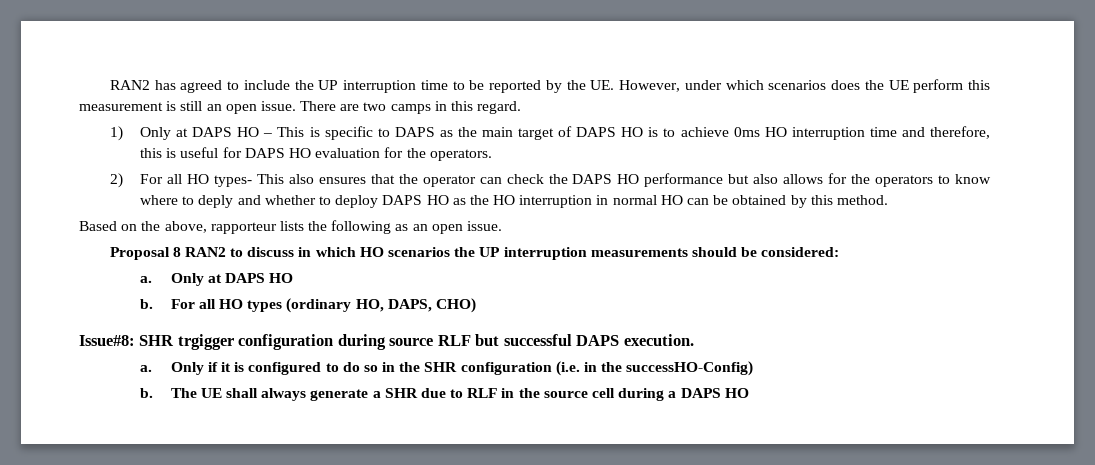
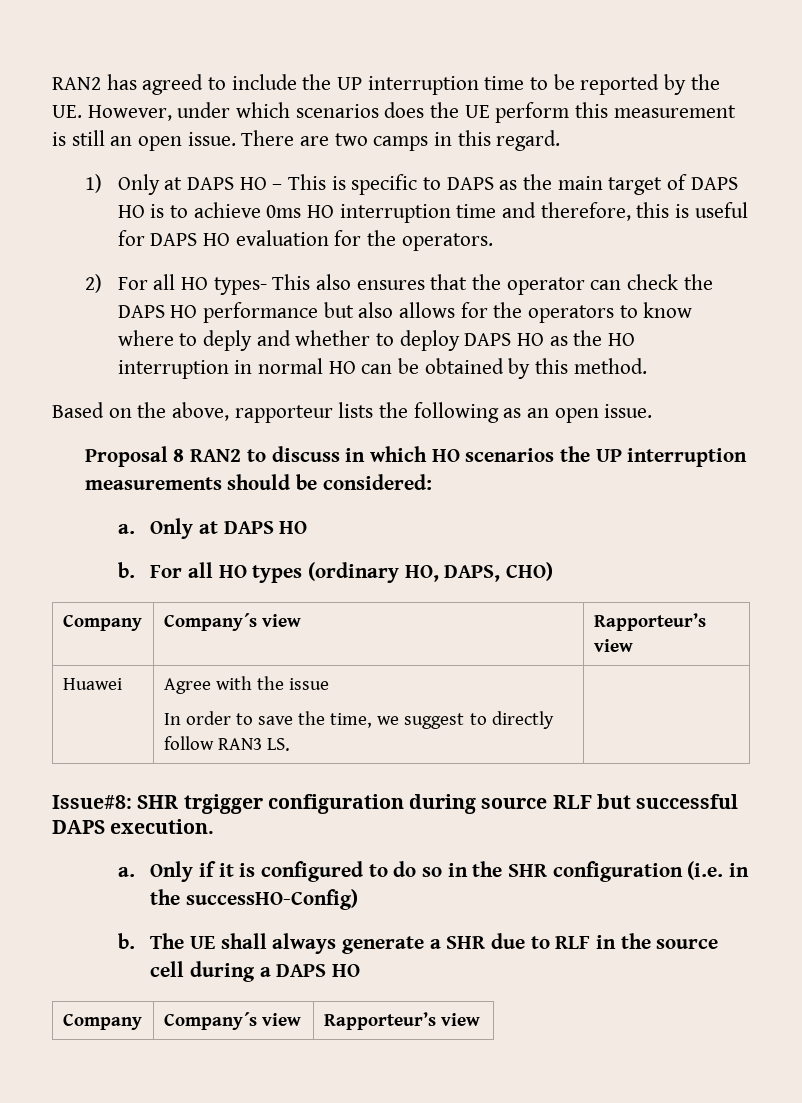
  For all HO types (ordinary HO, DAPS, CHO)
+ Company | Company´s view | Rapporteur’s view
+ Huawei | Agree with the issue
+ In order to save the time, we suggest to directly follow RAN3 LS. |
  The UE shall always generate a SHR due to RLF in the source cell during a DAPS HO
+ Company | Company´s view | Rapporteur’s view

